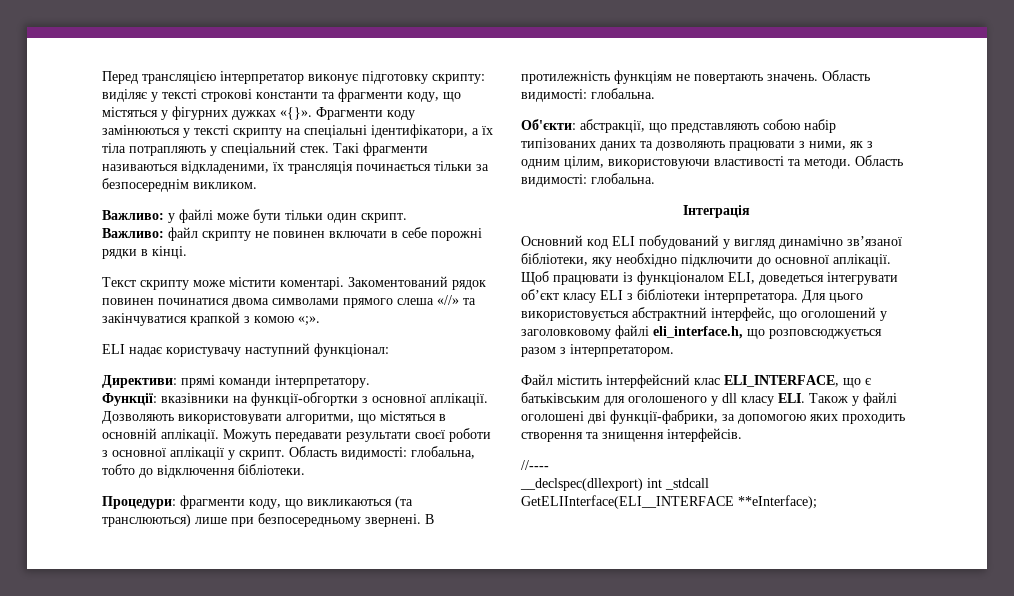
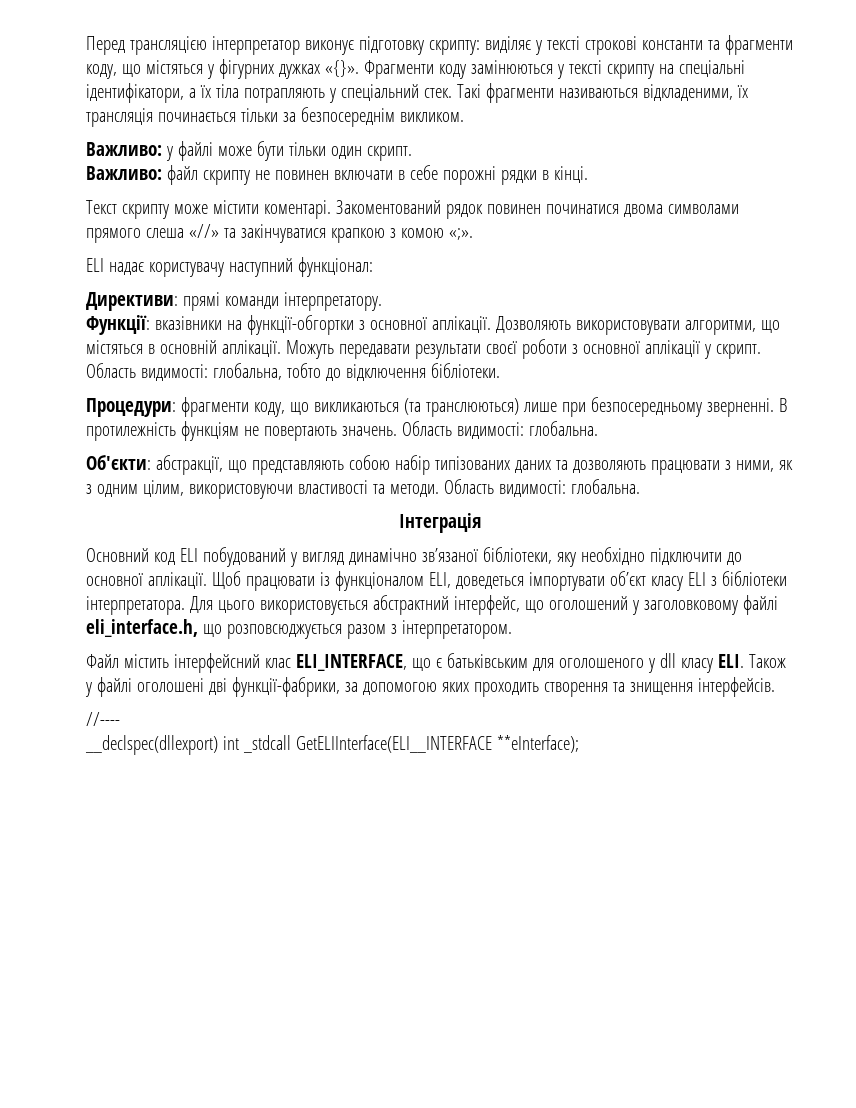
- Закоментований рядок повинен починатися двома символами прямого слеша «//» та закінчуватися крапкой з комою «;».
+ Закоментований рядок повинен починатися двома символами прямого слеша «//» та закінчуватися крапкою з комою «;».
- Процедури: фрагменти коду, що викликаються (та транслюються) лише при безпосередньому звернені.
+ Процедури: фрагменти коду, що викликаються (та транслюються) лише при безпосередньому зверненні.
- Щоб працювати із функціоналом ELI, доведеться інтегрувати об’єкт класу ELI з бібліотеки інтерпретатора.
+ Щоб працювати із функціоналом ELI, доведеться імпортувати об’єкт класу ELI з бібліотеки інтерпретатора.

